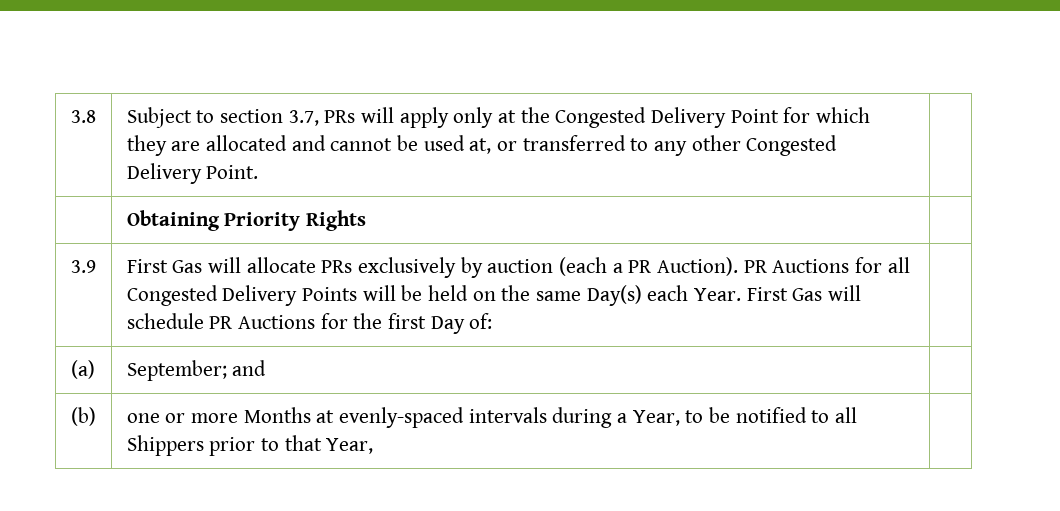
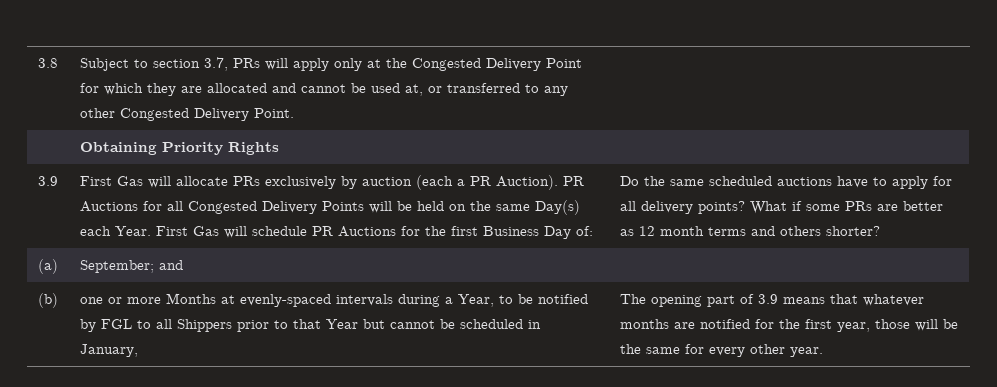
- First Gas will schedule PR Auctions for the first Day of:
+ First Gas will schedule PR Auctions for the first Business Day of:
+ Do the same scheduled auctions have to apply for all delivery points? What if some PRs are better as 12 month terms and others shorter?
- one or more Months at evenly-spaced intervals during a Year, to be notified to all Shippers prior to that Year,
+ one or more Months at evenly-spaced intervals during a Year, to be notified by FGL to all Shippers prior to that Year but cannot be scheduled in January, | The opening part of 3.9 means that whatever months are notified for the first year, those will be the same for every other year.

